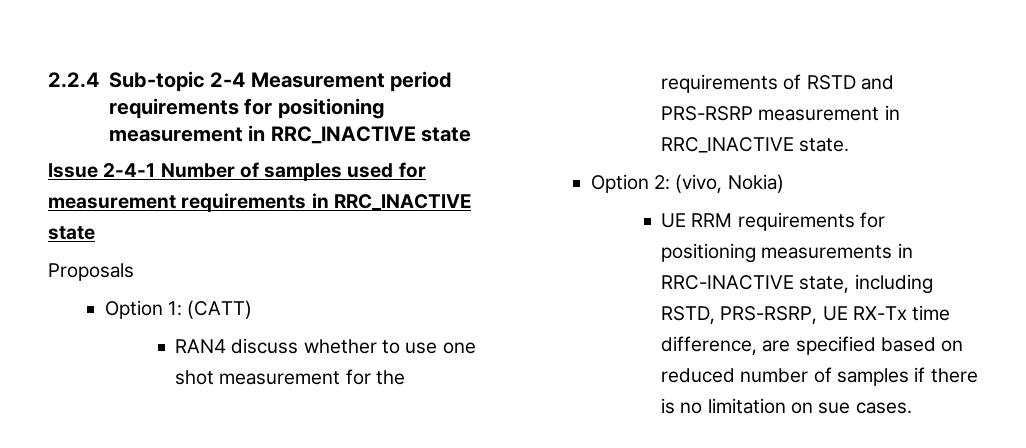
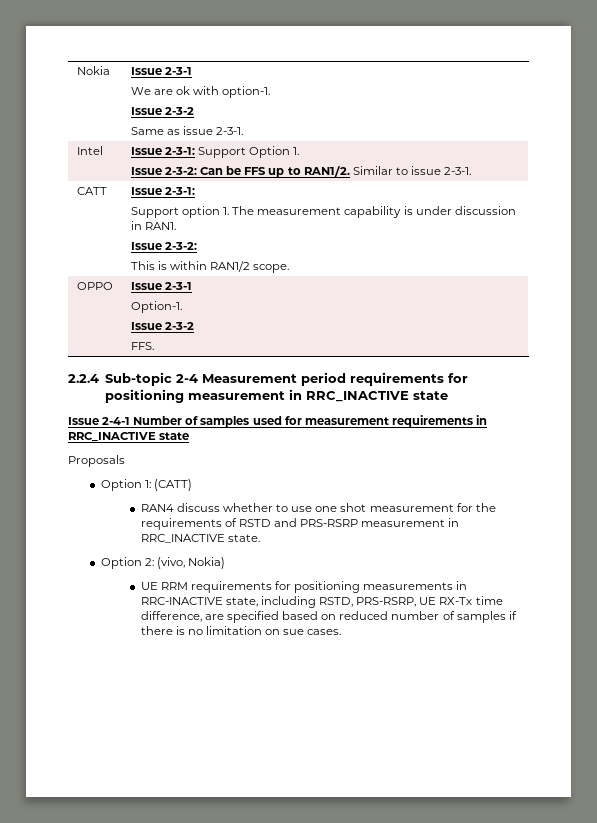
+ Nokia | Issue 2-3-1
+ We are ok with option-1.
+ Issue 2-3-2
+ Same as issue 2-3-1.
+ Intel | Issue 2-3-1: Support Option 1.
+ Issue 2-3-2: Can be FFS up to RAN1/2. Similar to issue 2-3-1.
+ CATT | Issue 2-3-1:
+ Support option 1. The measurement capability is under discussion in RAN1.
+ Issue 2-3-2:
+ This is within RAN1/2 scope.
+ OPPO | Issue 2-3-1
+ Option-1.
+ Issue 2-3-2
+ FFS.

